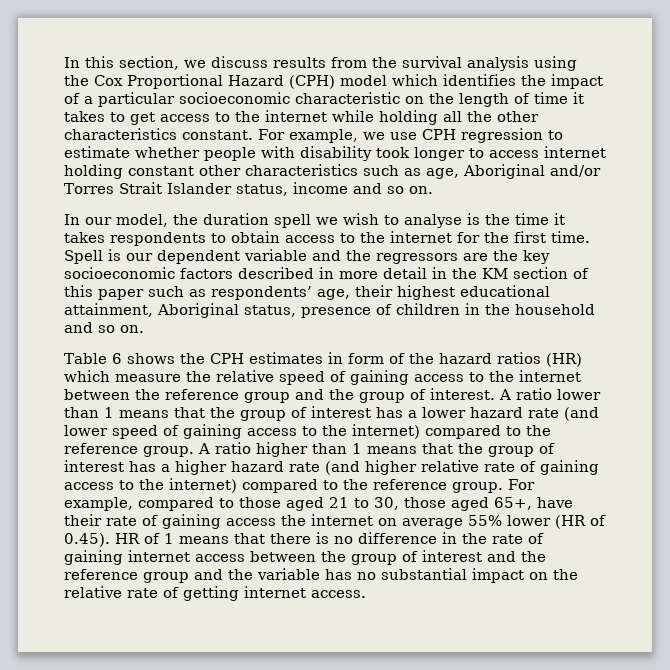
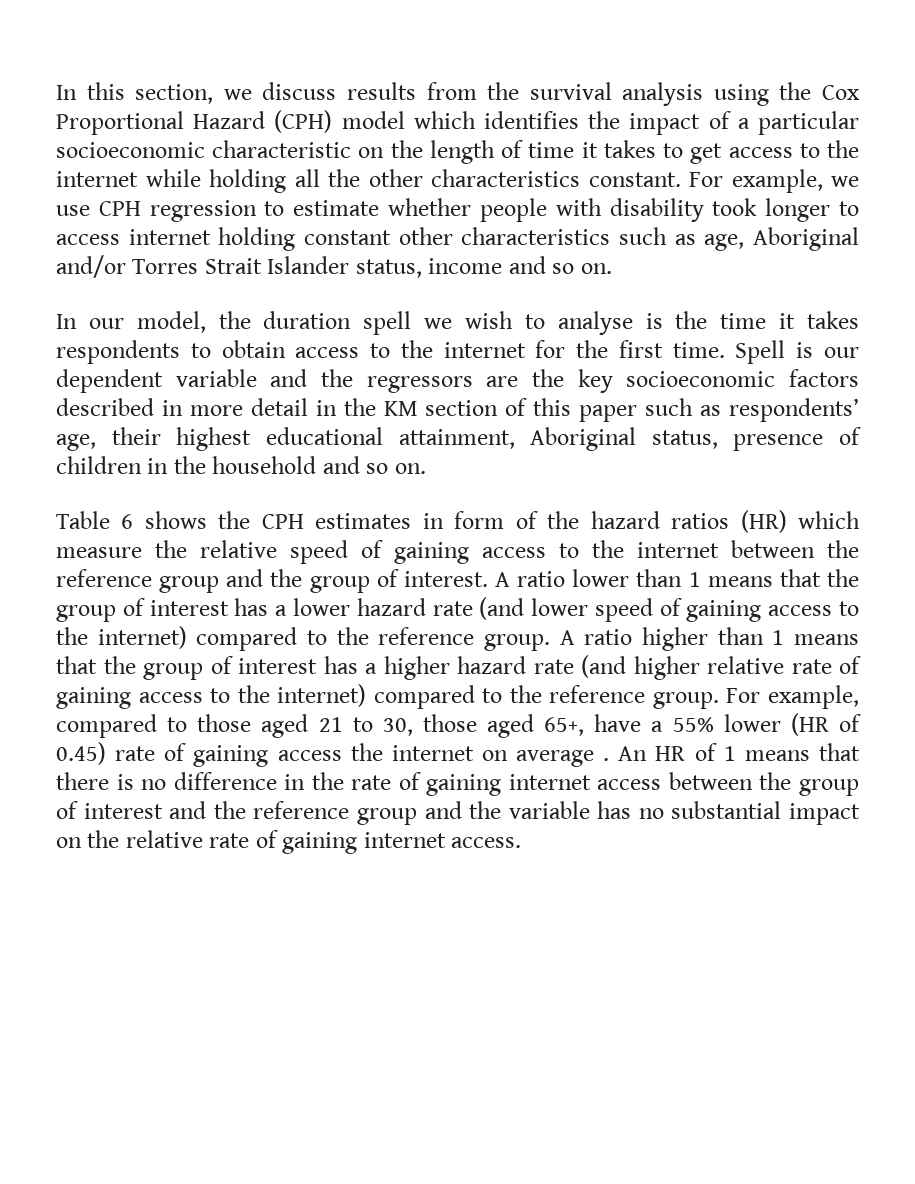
- For example, compared to those aged 21 to 30, those aged 65+, have their rate of gaining access the internet on average 55% lower (HR of 0.45). HR of 1 means that there is no difference in the rate of gaining internet access between the group of interest and the reference group and the variable has no substantial impact on the relative rate of getting internet access.
+ For example, compared to those aged 21 to 30, those aged 65+, have a 55% lower (HR of 0.45) rate of gaining access the internet on average . An HR of 1 means that there is no difference in the rate of gaining internet access between the group of interest and the reference group and the variable has no substantial impact on the relative rate of gaining internet access.

